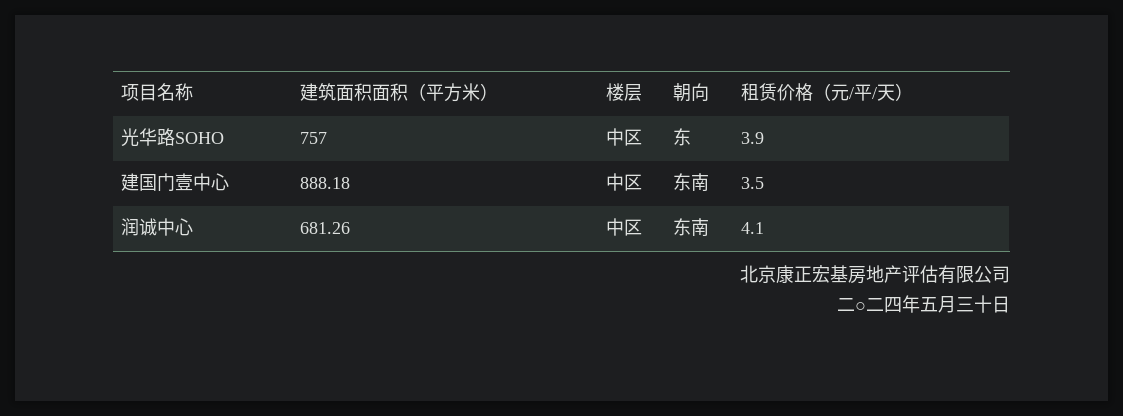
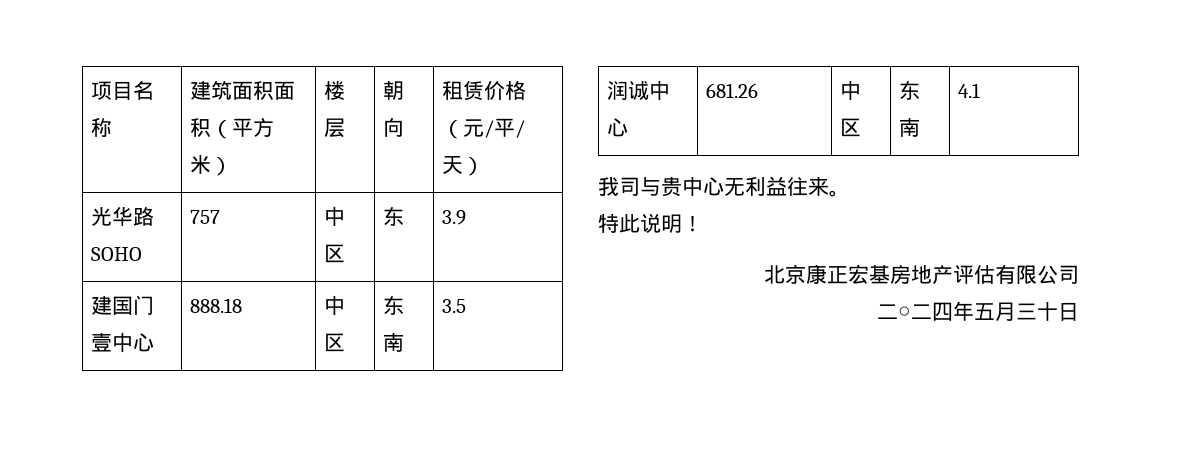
+ 我司与贵中心无利益往来。
+ 特此说明！

